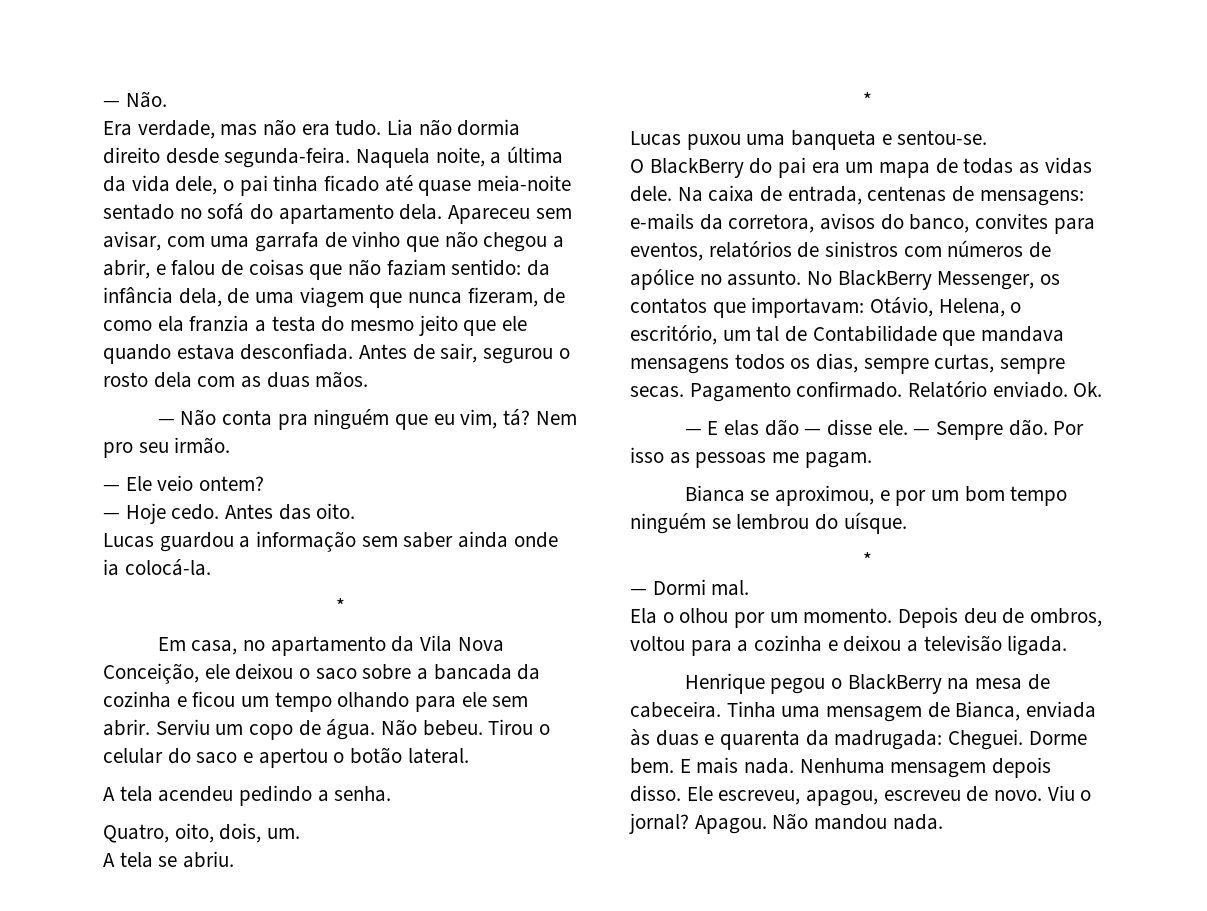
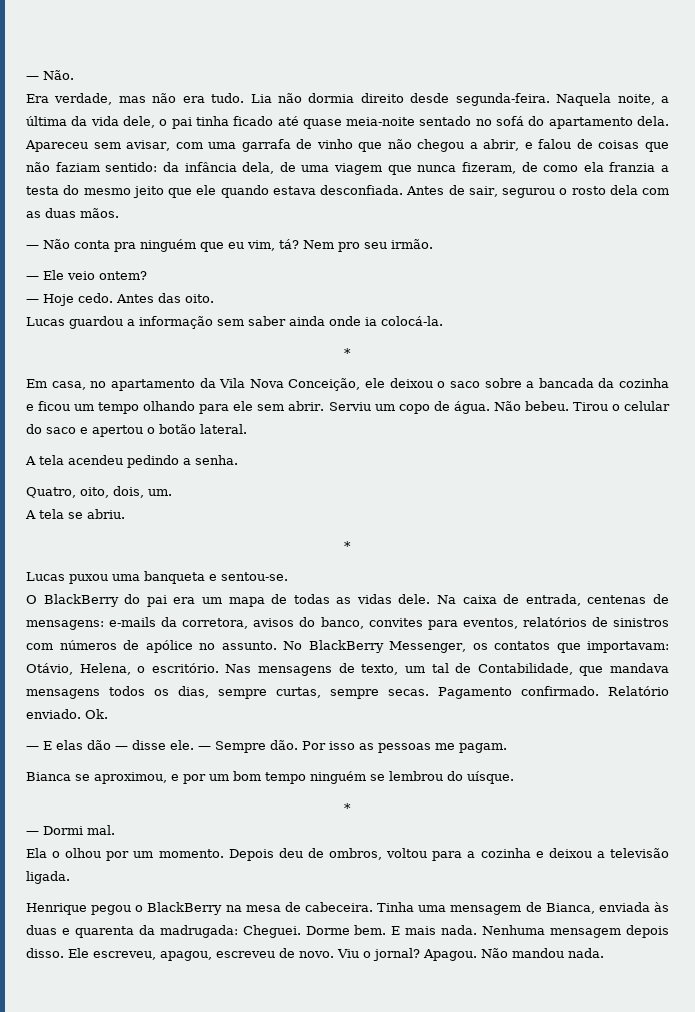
- No BlackBerry Messenger, os contatos que importavam: Otávio, Helena, o escritório, um tal de Contabilidade que mandava mensagens todos os dias, sempre curtas, sempre secas.
+ No BlackBerry Messenger, os contatos que importavam: Otávio, Helena, o escritório. Nas mensagens de texto, um tal de Contabilidade, que mandava mensagens todos os dias, sempre curtas, sempre secas.

